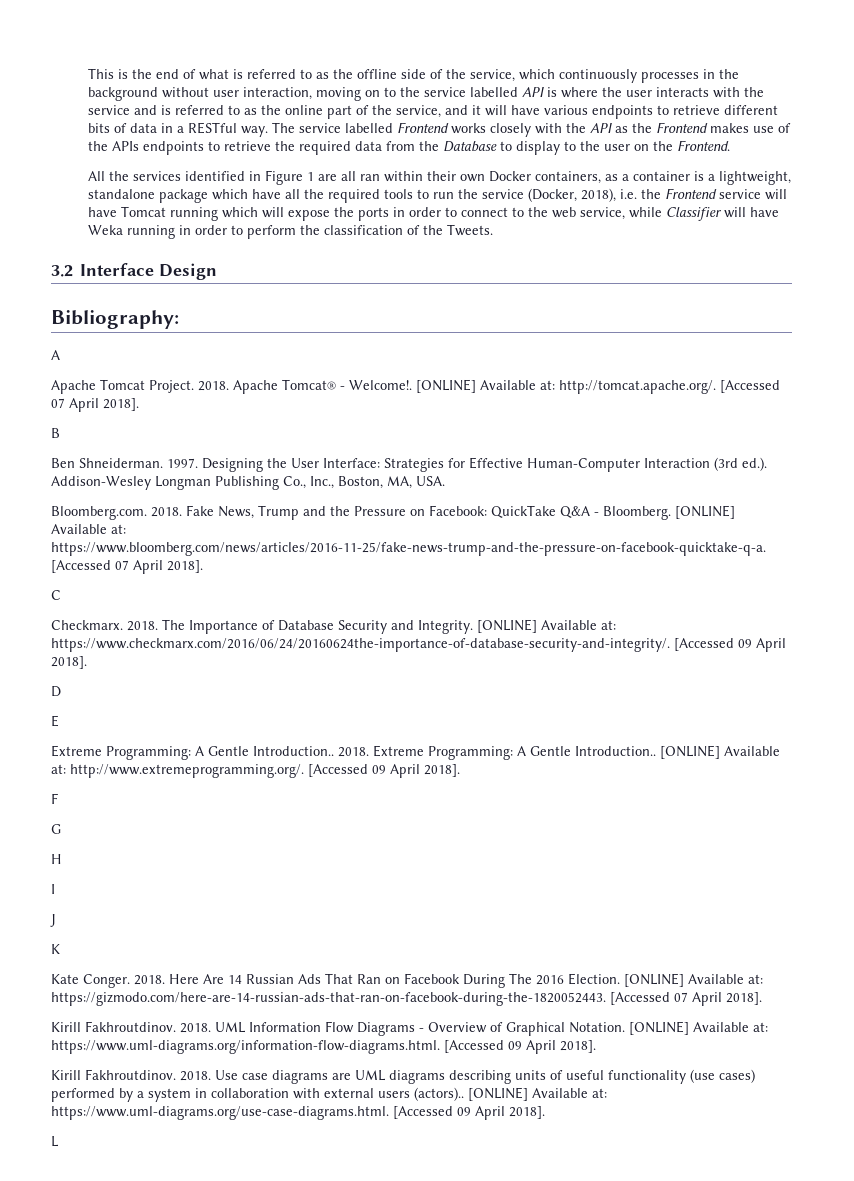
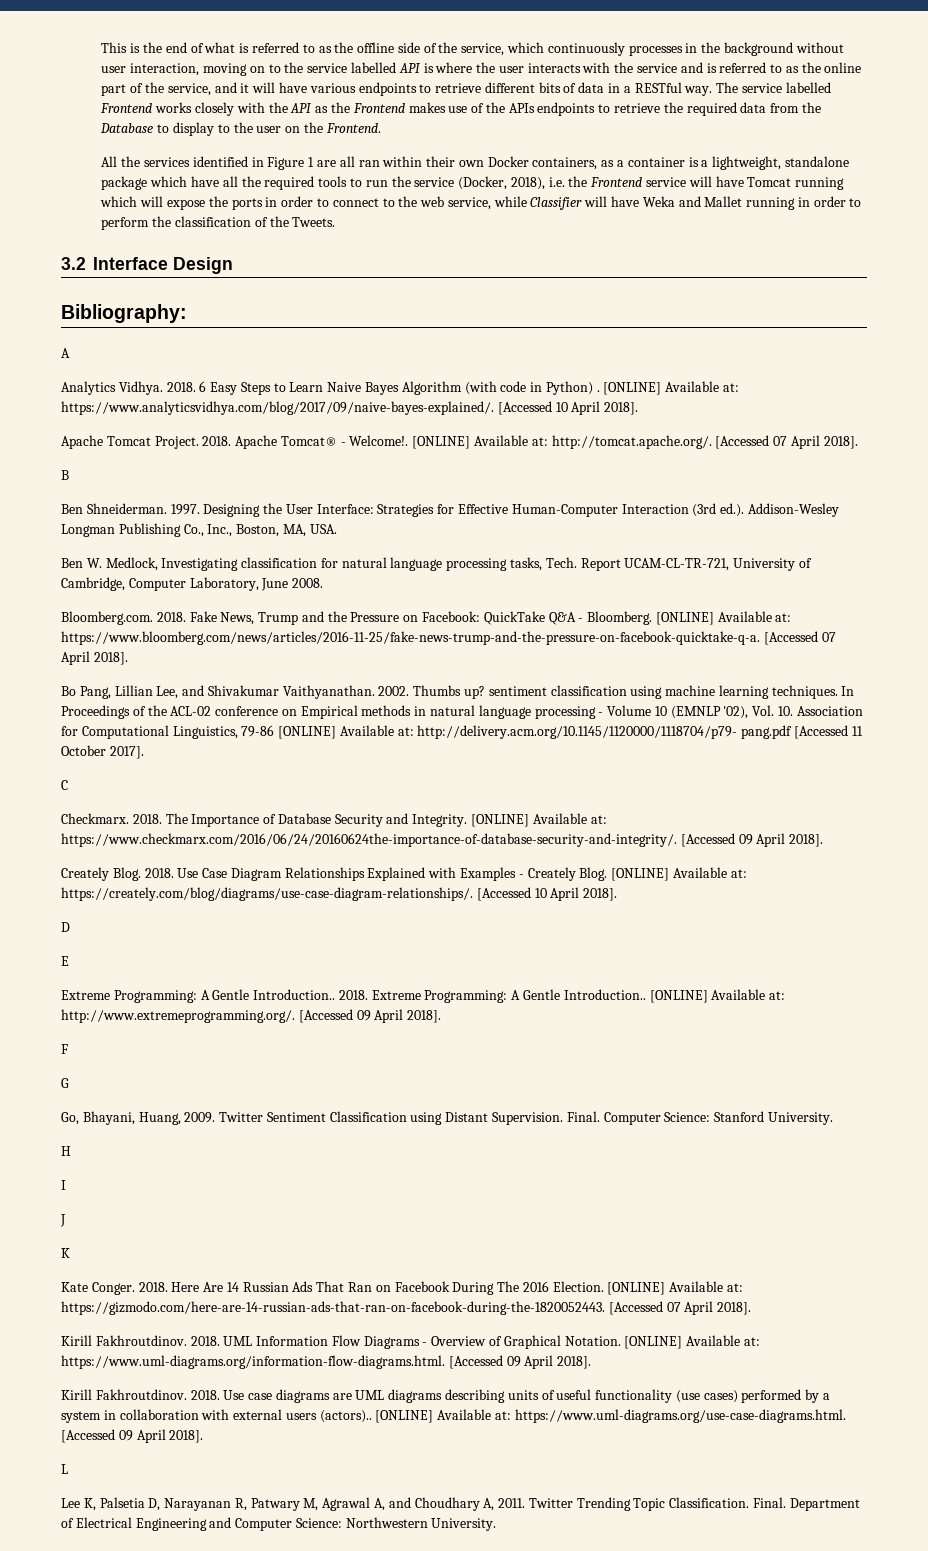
- All the services identified in Figure 1 are all ran within their own Docker containers, as a container is a lightweight, standalone package which have all the required tools to run the service (Docker, 2018), i.e. the Frontend service will have Tomcat running which will expose the ports in order to connect to the web service, while Classifier will have Weka running in order to perform the classification of the Tweets.
+ All the services identified in Figure 1 are all ran within their own Docker containers, as a container is a lightweight, standalone package which have all the required tools to run the service (Docker, 2018), i.e. the Frontend service will have Tomcat running which will expose the ports in order to connect to the web service, while Classifier will have Weka and Mallet running in order to perform the classification of the Tweets.
+ Analytics Vidhya. 2018. 6 Easy Steps to Learn Naive Bayes Algorithm (with code in Python) . [ONLINE] Available at: https://www.analyticsvidhya.com/blog/2017/09/naive-bayes-explained/. [Accessed 10 April 2018].
+ Ben W. Medlock, Investigating classification for natural language processing tasks, Tech. Report UCAM-CL-TR-721, University of Cambridge, Computer Laboratory, June 2008.
+ Bo Pang, Lillian Lee, and Shivakumar Vaithyanathan. 2002. Thumbs up? sentiment classification using machine learning techniques. In Proceedings of the ACL-02 conference on Empirical methods in natural language processing - Volume 10 (EMNLP '02), Vol. 10. Association for Computational Linguistics, 79-86 [ONLINE] Available at: http://delivery.acm.org/10.1145/1120000/1118704/p79- pang.pdf [Accessed 11 October 2017].
+ Creately Blog. 2018. Use Case Diagram Relationships Explained with Examples - Creately Blog. [ONLINE] Available at: https://creately.com/blog/diagrams/use-case-diagram-relationships/. [Accessed 10 April 2018].
+ Go, Bhayani, Huang, 2009. Twitter Sentiment Classification using Distant Supervision. Final. Computer Science: Stanford University.
+ Lee K, Palsetia D, Narayanan R, Patwary M, Agrawal A, and Choudhary A, 2011. Twitter Trending Topic Classification. Final. Department of Electrical Engineering and Computer Science: Northwestern University.

